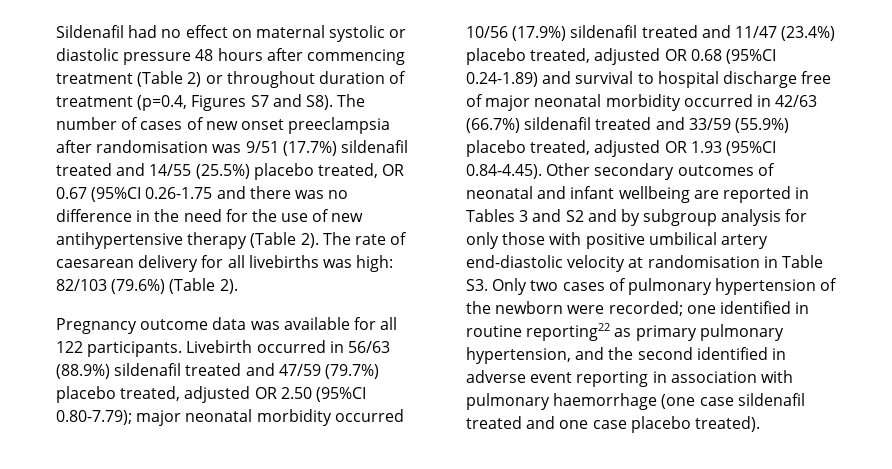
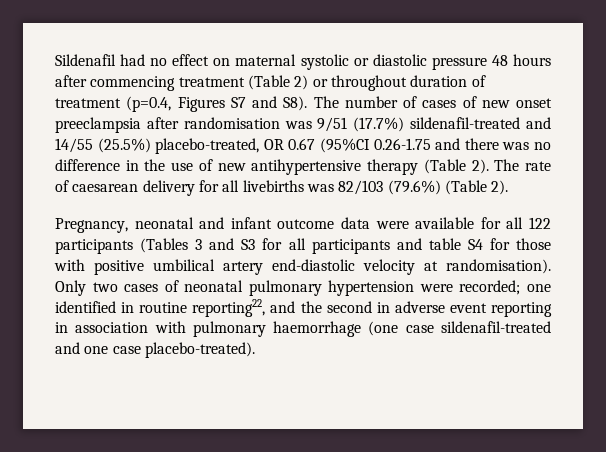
- Sildenafil had no effect on maternal systolic or diastolic pressure 48 hours after commencing treatment (Table 2) or throughout duration of treatment (p=0.4, Figures S7 and S8). The number of cases of new onset preeclampsia after randomisation was 9/51 (17.7%) sildenafil treated and 14/55 (25.5%) placebo treated, OR 0.67 (95%CI 0.26-1.75 and there was no difference in the need for the use of new antihypertensive therapy (Table 2).
+ Sildenafil had no effect on maternal systolic or diastolic pressure 48 hours after commencing treatment (Table 2) or throughout duration of treatment (p=0.4, Figures S7 and S8). The number of cases of new onset preeclampsia after randomisation was 9/51 (17.7%) sildenafil-treated and 14/55 (25.5%) placebo-treated, OR 0.67 (95%CI 0.26-1.75 and there was no difference in the use of new antihypertensive therapy (Table 2).
- The rate of caesarean delivery for all livebirths was high: 82/103 (79.6%) (Table 2).
+ The rate of caesarean delivery for all livebirths was 82/103 (79.6%) (Table 2).
- Pregnancy outcome data was available for all 122 participants. Livebirth occurred in 56/63 (88.9%) sildenafil treated and 47/59 (79.7%) placebo treated, adjusted OR 2.50 (95%CI 0.80-7.79); major neonatal morbidity occurred 10/56 (17.9%) sildenafil treated and 11/47 (23.4%) placebo treated, adjusted OR 0.68 (95%CI 0.24-1.89) and survival to hospital discharge free of major neonatal morbidity occurred in 42/63 (66.7%) sildenafil treated and 33/59 (55.9%) placebo treated, adjusted OR 1.93 (95%CI 0.84-4.45). Other secondary outcomes of neonatal and infant wellbeing are reported in Tables 3 and S2 and by subgroup analysis for only those with positive umbilical artery end-diastolic velocity at randomisation in Table S3. Only two cases of pulmonary hypertension of the newborn were recorded; one identified in routine reporting22 as primary pulmonary hypertension, and the second identified in adverse event reporting in association with pulmonary haemorrhage (one case sildenafil treated and one case placebo treated).
+ Pregnancy, neonatal and infant outcome data were available for all 122 participants (Tables 3 and S3 for all participants and table S4 for those with positive umbilical artery end-diastolic velocity at randomisation). Only two cases of neonatal pulmonary hypertension were recorded; one identified in routine reporting22, and the second in adverse event reporting in association with pulmonary haemorrhage (one case sildenafil-treated and one case placebo-treated).

